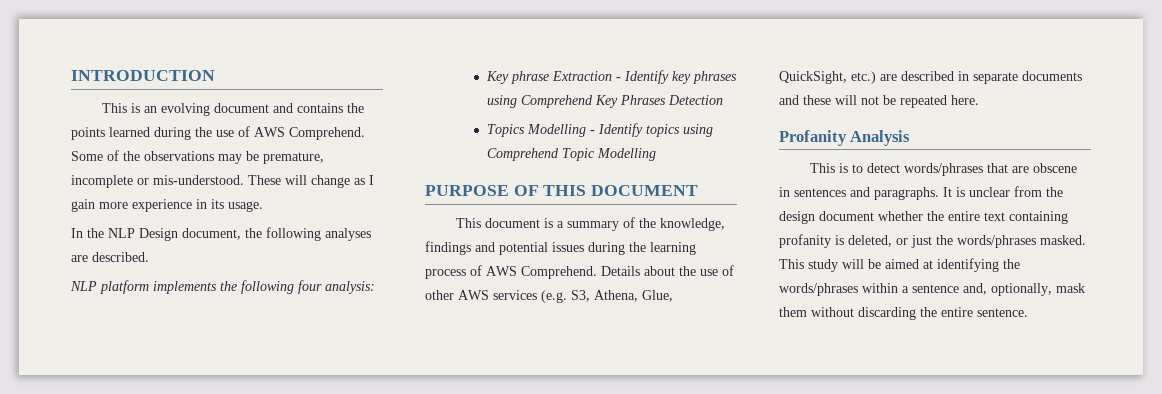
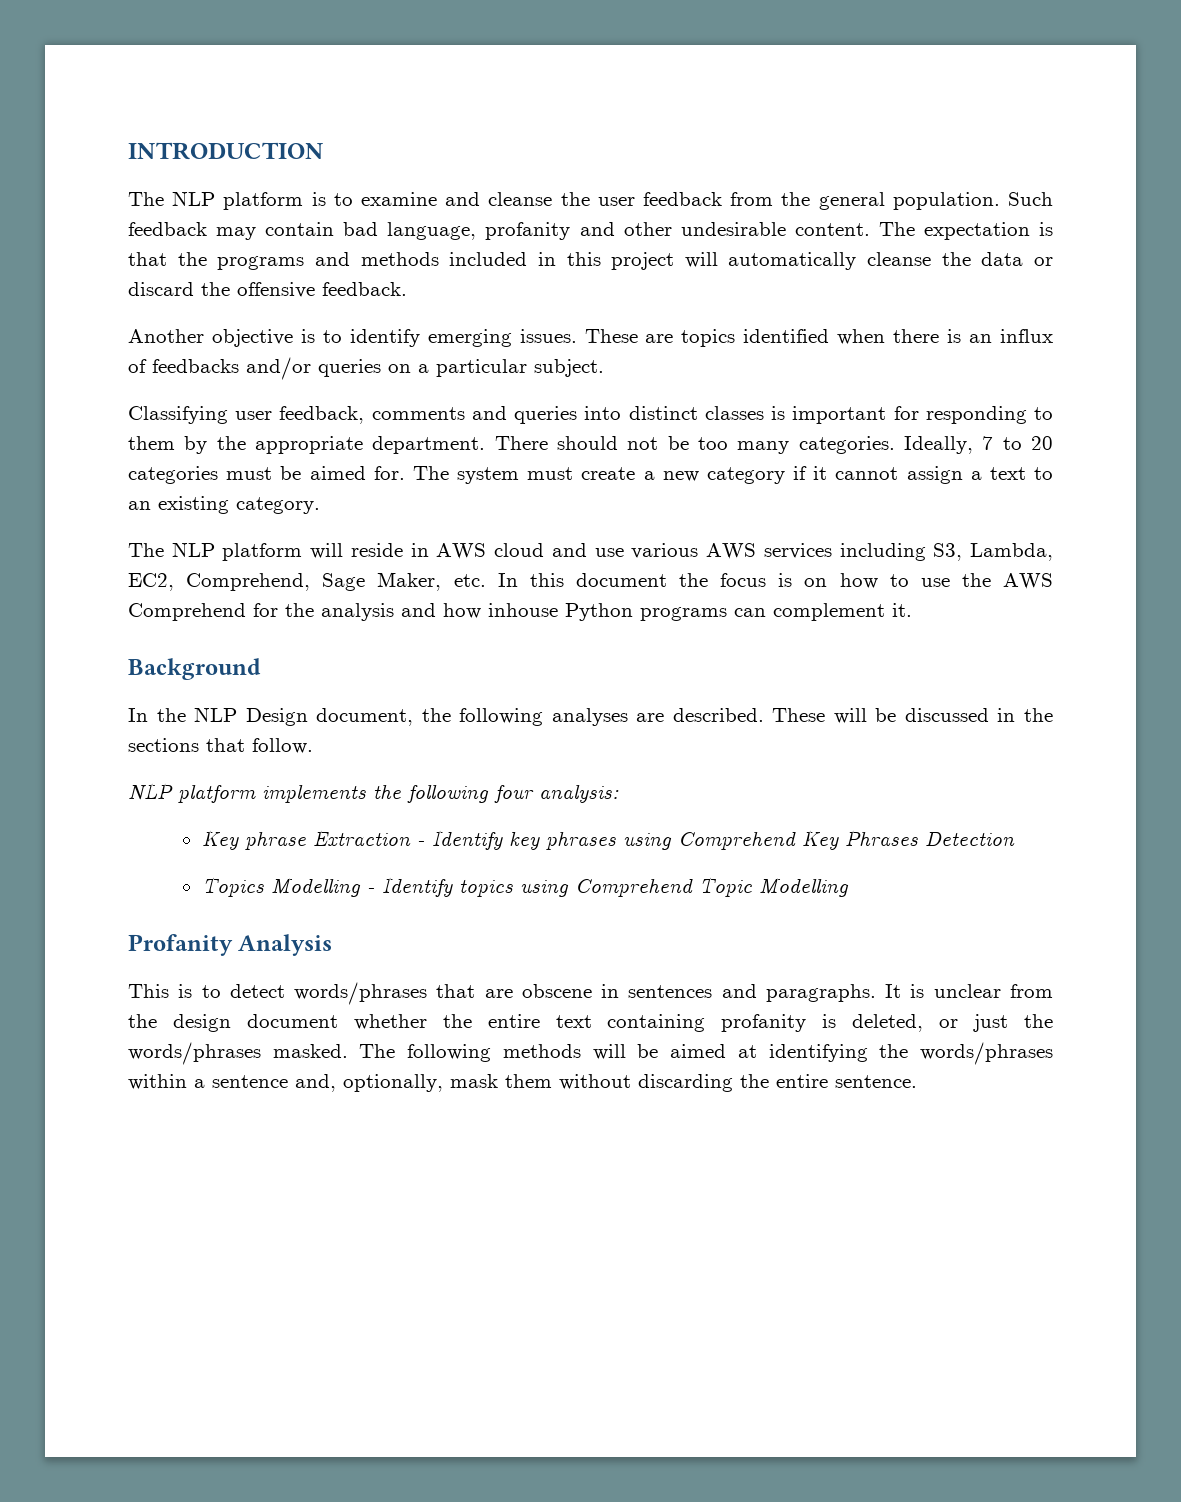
- This is an evolving document and contains the points learned during the use of AWS Comprehend. Some of the observations may be premature, incomplete or mis-understood. These will change as I gain more experience in its usage.
+ The NLP platform is to examine and cleanse the user feedback from the general population. Such feedback may contain bad language, profanity and other undesirable content. The expectation is that the programs and methods included in this project will automatically cleanse the data or discard the offensive feedback.
+ Another objective is to identify emerging issues. These are topics identified when there is an influx of feedbacks and/or queries on a particular subject.
+ Classifying user feedback, comments and queries into distinct classes is important for responding to them by the appropriate department. There should not be too many categories. Ideally, 7 to 20 categories must be aimed for. The system must create a new category if it cannot assign a text to an existing category.
+ The NLP platform will reside in AWS cloud and use various AWS services including S3, Lambda, EC2, Comprehend, Sage Maker, etc. In this document the focus is on how to use the AWS Comprehend for the analysis and how inhouse Python programs can complement it.
+ Background
+ These will be discussed in the sections that follow.
- PURPOSE OF THIS DOCUMENT
- This document is a summary of the knowledge, findings and potential issues during the learning process of AWS Comprehend. Details about the use of other AWS services (e.g. S3, Athena, Glue, QuickSight, etc.) are described in separate documents and these will not be repeated here.
- This study will be aimed at identifying the words/phrases within a sentence and, optionally, mask them without discarding the entire sentence.
+ The following methods will be aimed at identifying the words/phrases within a sentence and, optionally, mask them without discarding the entire sentence.

